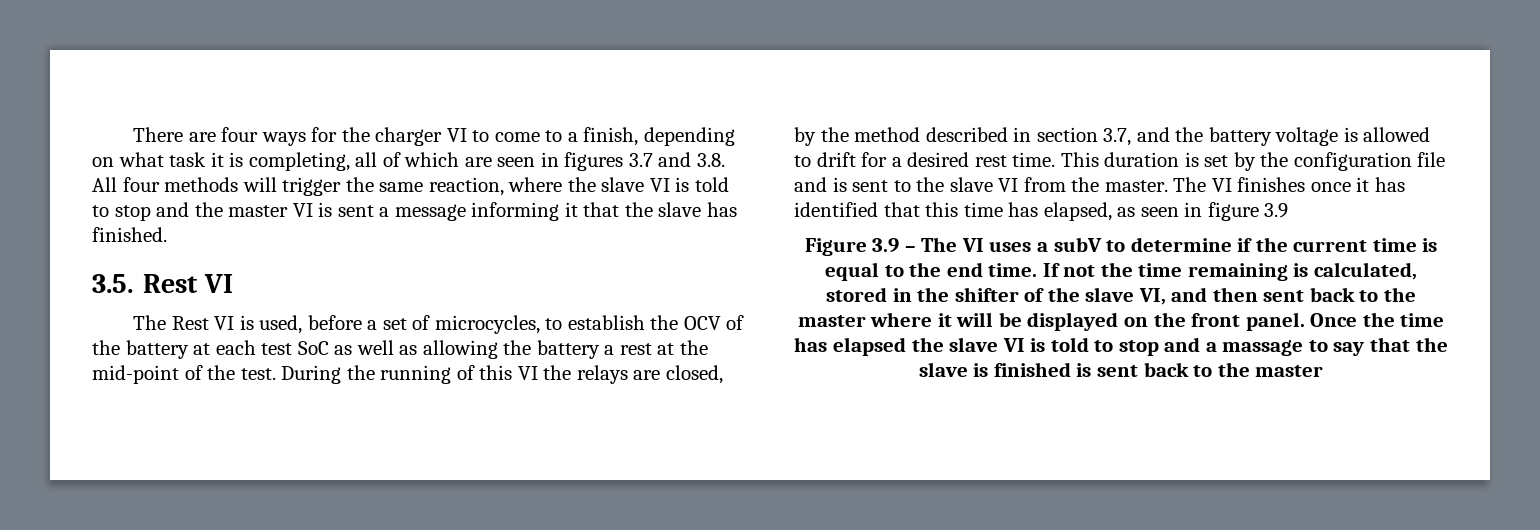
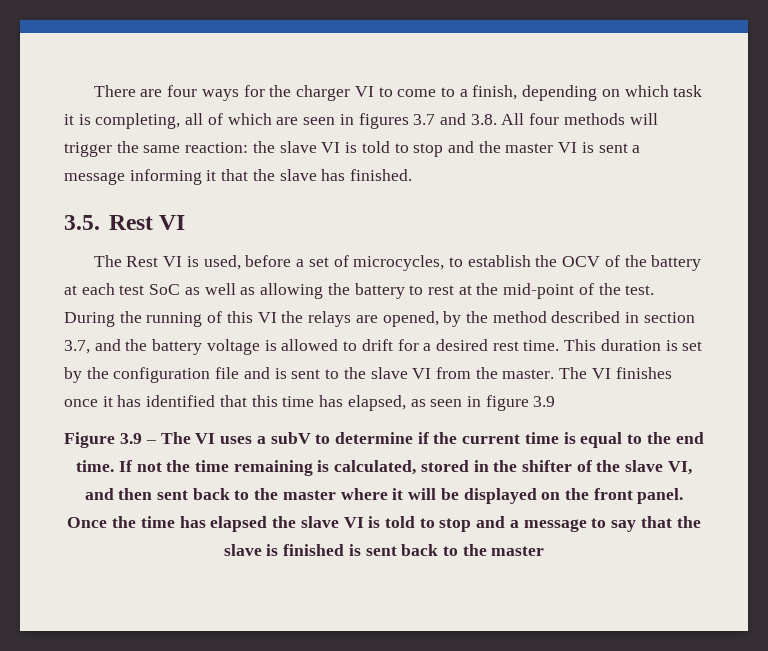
- There are four ways for the charger VI to come to a finish, depending on what task it is completing, all of which are seen in figures 3.7 and 3.8. All four methods will trigger the same reaction, where the slave VI is told to stop and the master VI is sent a message informing it that the slave has finished.
+ There are four ways for the charger VI to come to a finish, depending on which task it is completing, all of which are seen in figures 3.7 and 3.8. All four methods will trigger the same reaction: the slave VI is told to stop and the master VI is sent a message informing it that the slave has finished.
- The Rest VI is used, before a set of microcycles, to establish the OCV of the battery at each test SoC as well as allowing the battery a rest at the mid-point of the test.
+ The Rest VI is used, before a set of microcycles, to establish the OCV of the battery at each test SoC as well as allowing the battery to rest at the mid-point of the test.
- During the running of this VI the relays are closed, by the method described in section 3.7, and the battery voltage is allowed to drift for a desired rest time.
+ During the running of this VI the relays are opened, by the method described in section 3.7, and the battery voltage is allowed to drift for a desired rest time.
- Once the time has elapsed the slave VI is told to stop and a massage to say that the slave is finished is sent back to the master
+ Once the time has elapsed the slave VI is told to stop and a message to say that the slave is finished is sent back to the master

